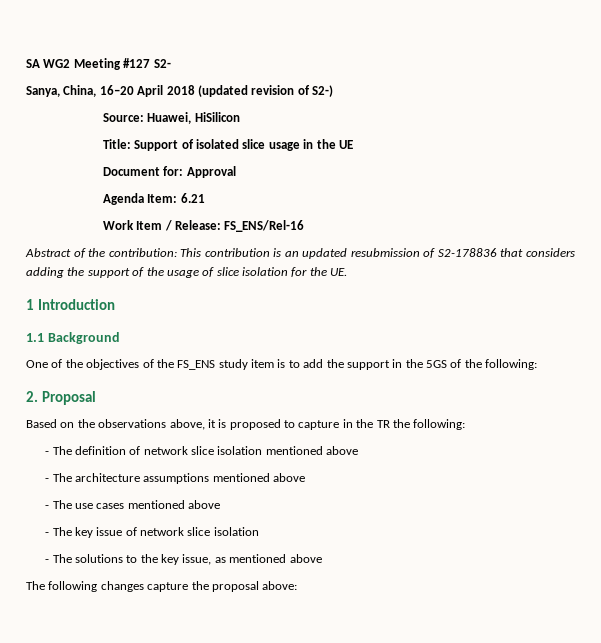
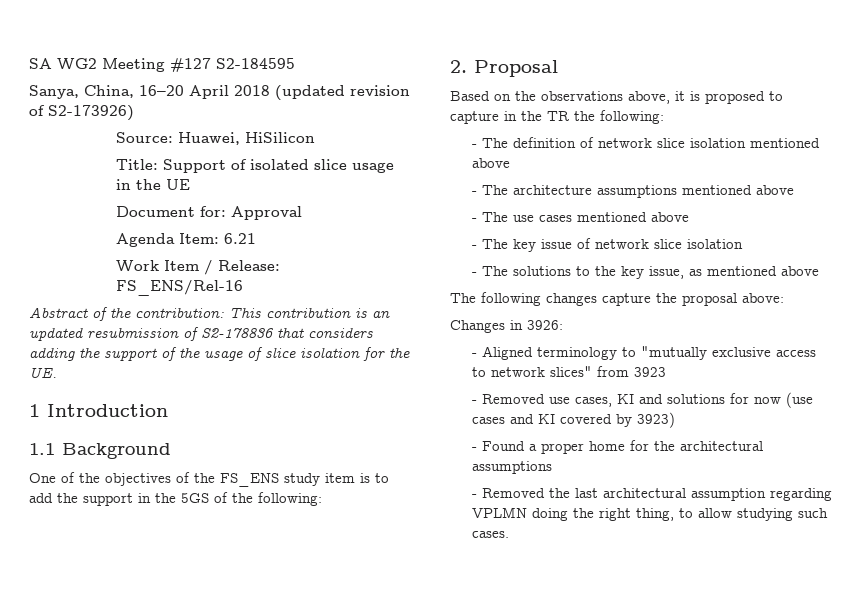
- SA WG2 Meeting #127 S2-
+ SA WG2 Meeting #127 S2-184595
- Sanya, China, 16–20 April 2018 (updated revision of S2-)
+ Sanya, China, 16–20 April 2018 (updated revision of S2-173926)
+ Changes in 3926:
+ - Aligned terminology to "mutually exclusive access to network slices" from 3923
+ - Removed use cases, KI and solutions for now (use cases and KI covered by 3923)
+ - Found a proper home for the architectural assumptions
+ - Removed the last architectural assumption regarding VPLMN doing the right thing, to allow studying such cases.

